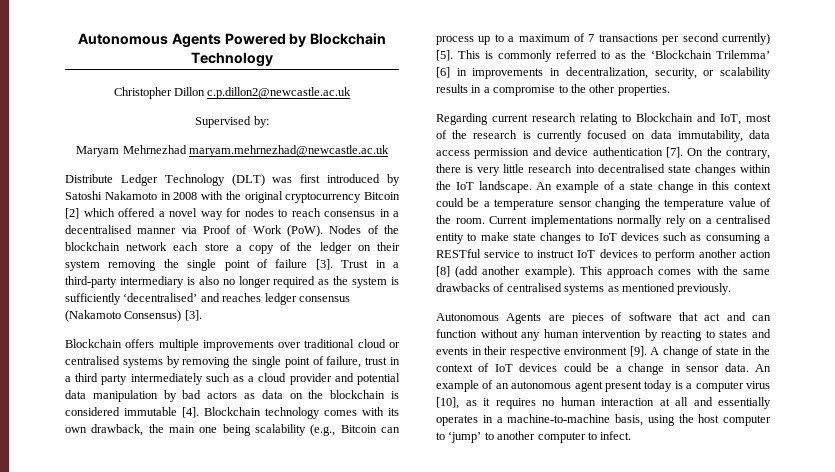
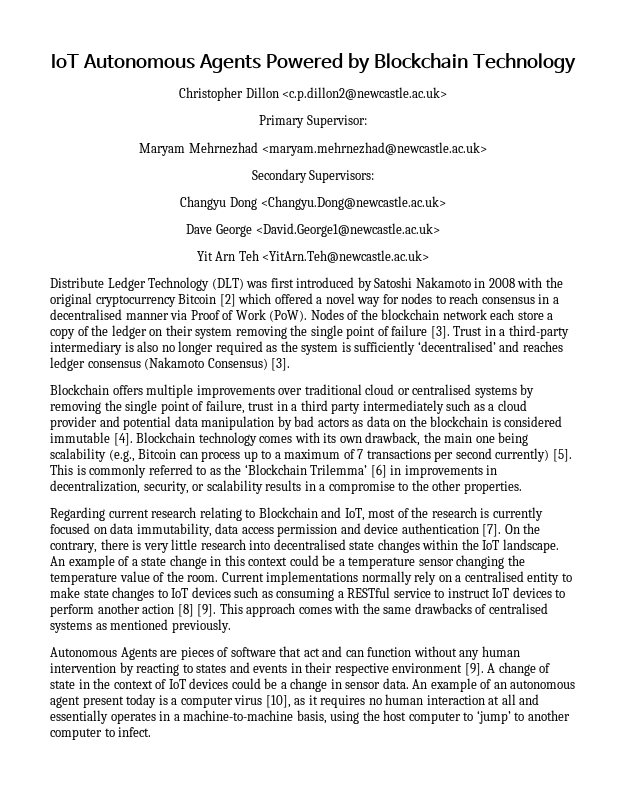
- Autonomous Agents Powered by Blockchain Technology
+ IoT Autonomous Agents Powered by Blockchain Technology
- Christopher Dillon c.p.dillon2@newcastle.ac.uk
- Supervised by:
+ Christopher Dillon <c.p.dillon2@newcastle.ac.uk>
+ Primary Supervisor:
- Maryam Mehrnezhad maryam.mehrnezhad@newcastle.ac.uk
+ Maryam Mehrnezhad <maryam.mehrnezhad@newcastle.ac.uk>
+ Secondary Supervisors:
+ Changyu Dong <Changyu.Dong@newcastle.ac.uk>
+ Dave George <David.George1@newcastle.ac.uk>
+ Yit Arn Teh <YitArn.Teh@newcastle.ac.uk>
- Current implementations normally rely on a centralised entity to make state changes to IoT devices such as consuming a RESTful service to instruct IoT devices to perform another action [8] (add another example).
+ Current implementations normally rely on a centralised entity to make state changes to IoT devices such as consuming a RESTful service to instruct IoT devices to perform another action [8] [9].

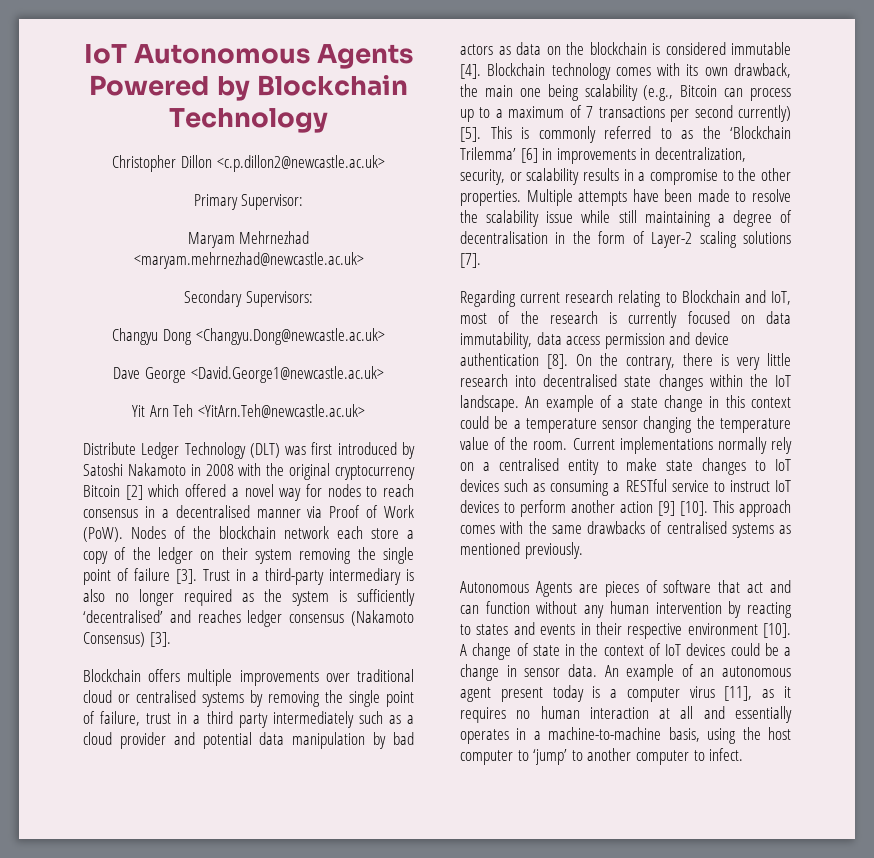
+ Multiple attempts have been made to resolve the scalability issue while still maintaining a degree of decentralisation in the form of Layer-2 scaling solutions [7].
- Regarding current research relating to Blockchain and IoT, most of the research is currently focused on data immutability, data access permission and device authentication [7].
+ Regarding current research relating to Blockchain and IoT, most of the research is currently focused on data immutability, data access permission and device authentication [8].
- Current implementations normally rely on a centralised entity to make state changes to IoT devices such as consuming a RESTful service to instruct IoT devices to perform another action [8] [9].
+ Current implementations normally rely on a centralised entity to make state changes to IoT devices such as consuming a RESTful service to instruct IoT devices to perform another action [9] [10].
- Autonomous Agents are pieces of software that act and can function without any human intervention by reacting to states and events in their respective environment [9].
+ Autonomous Agents are pieces of software that act and can function without any human intervention by reacting to states and events in their respective environment [10].
- An example of an autonomous agent present today is a computer virus [10], as it requires no human interaction at all and essentially operates in a machine-to-machine basis, using the host computer to ‘jump’ to another computer to infect.
+ An example of an autonomous agent present today is a computer virus [11], as it requires no human interaction at all and essentially operates in a machine-to-machine basis, using the host computer to ‘jump’ to another computer to infect.

